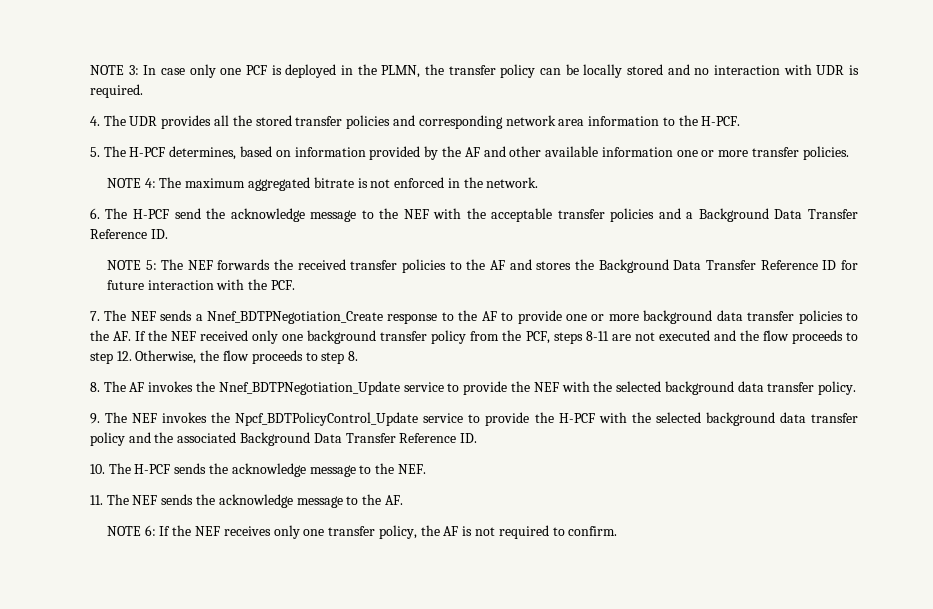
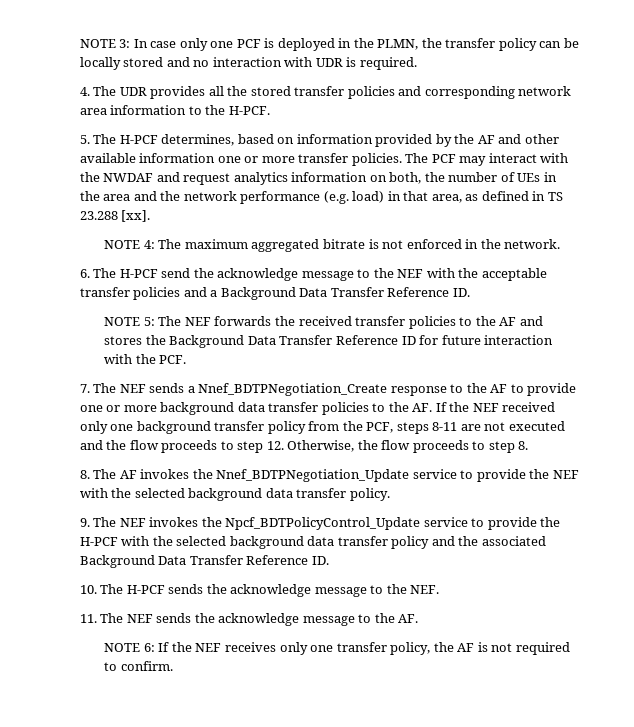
+ The PCF may interact with the NWDAF and request analytics information on both, the number of UEs in the area and the network performance (e.g. load) in that area, as defined in TS 23.288 [xx].

